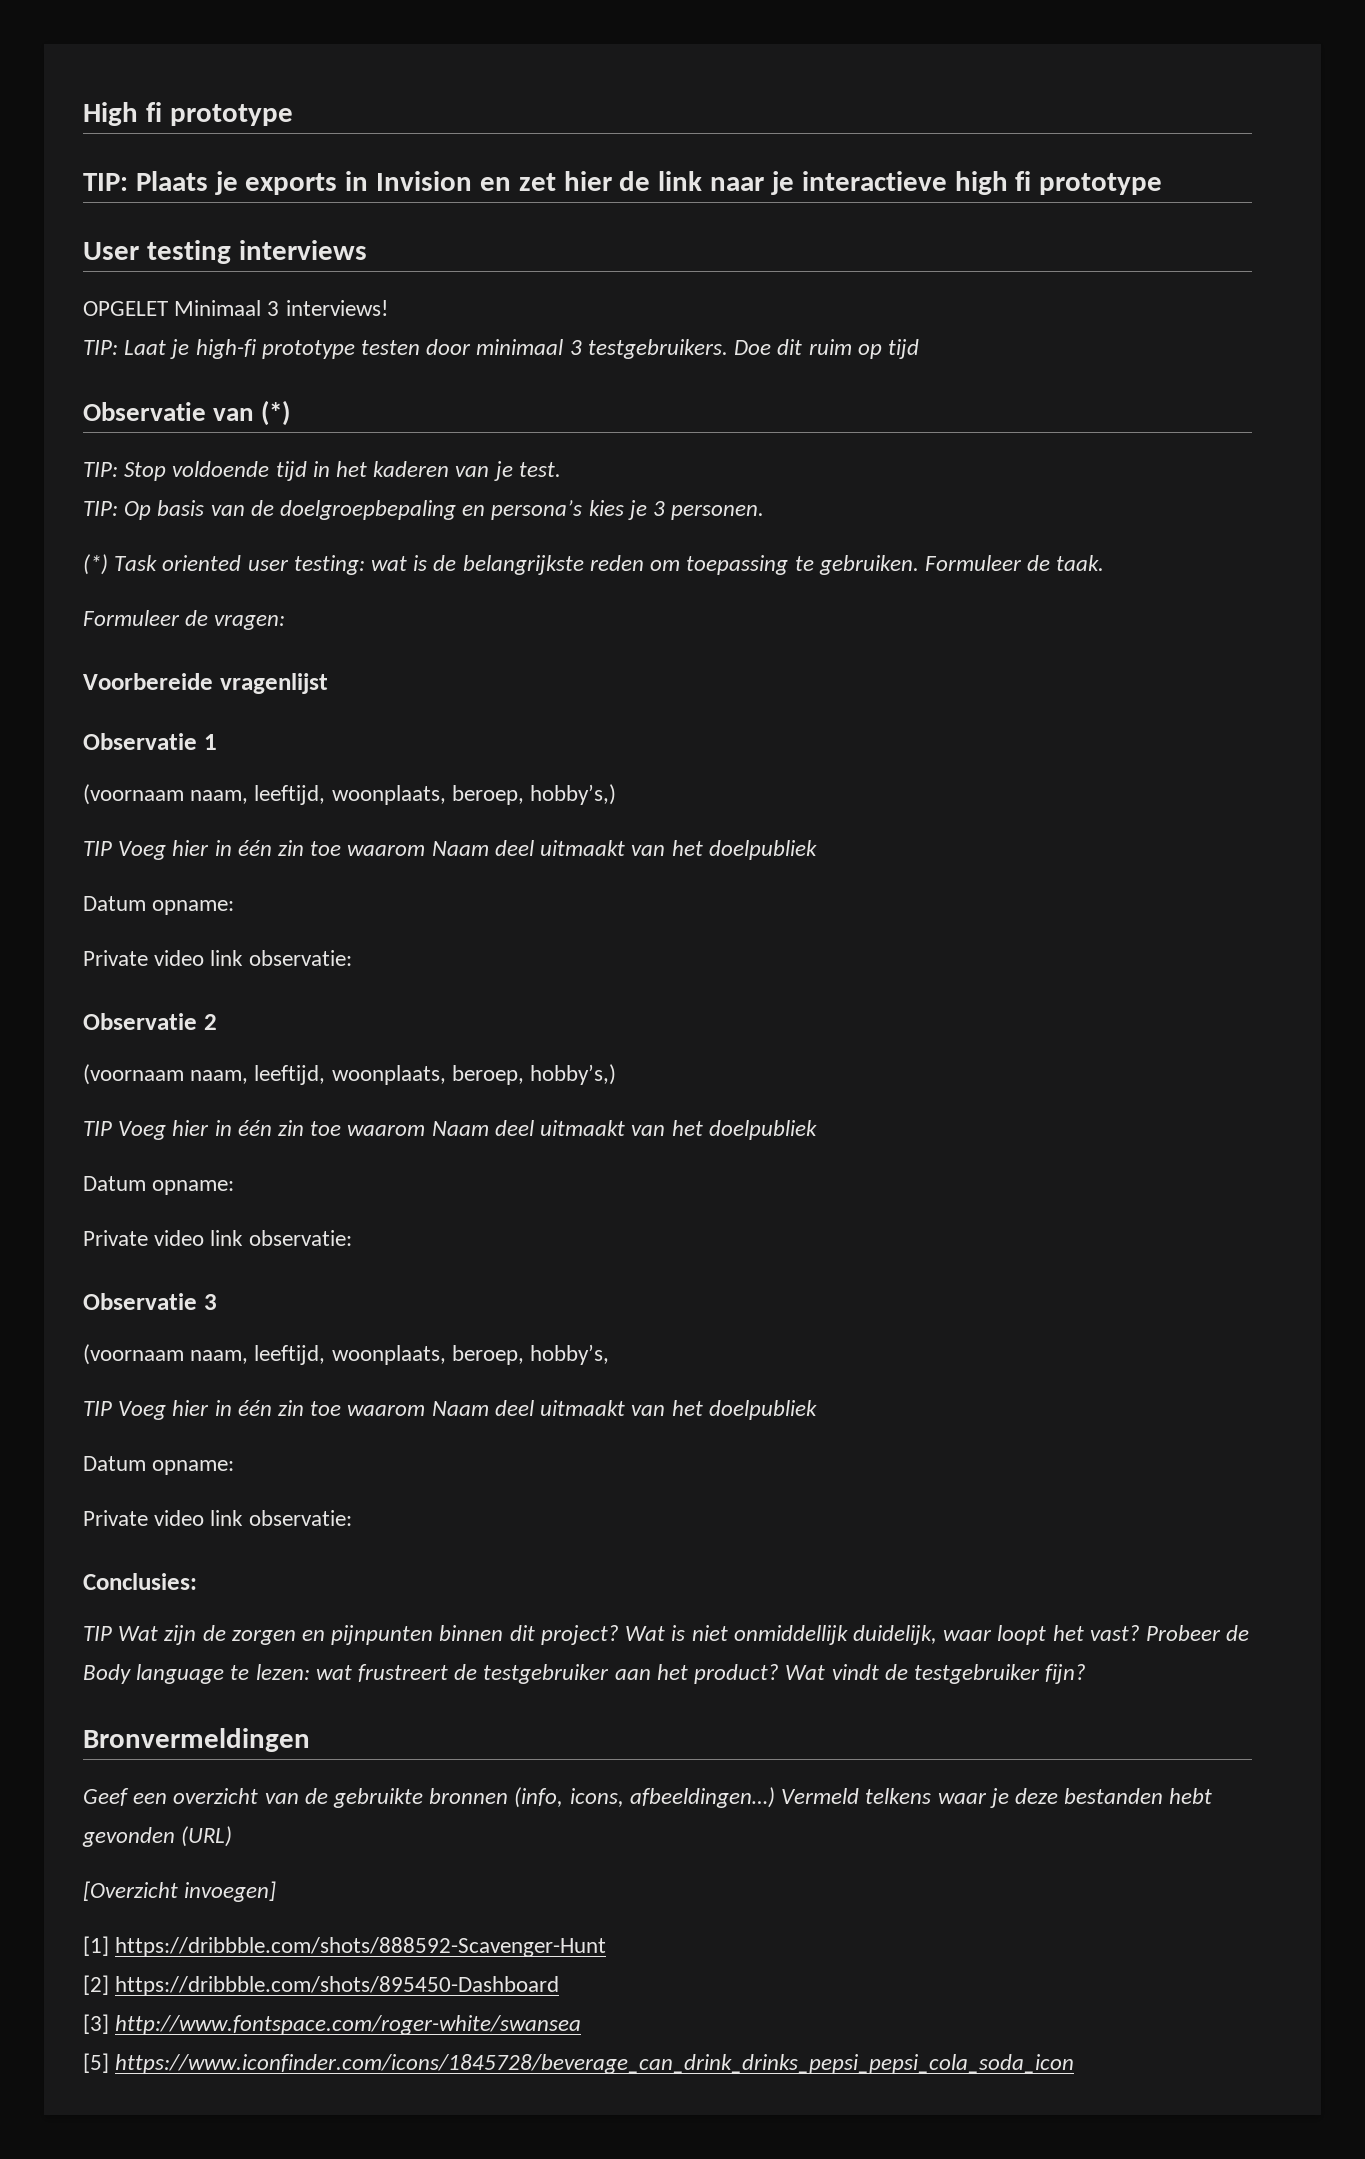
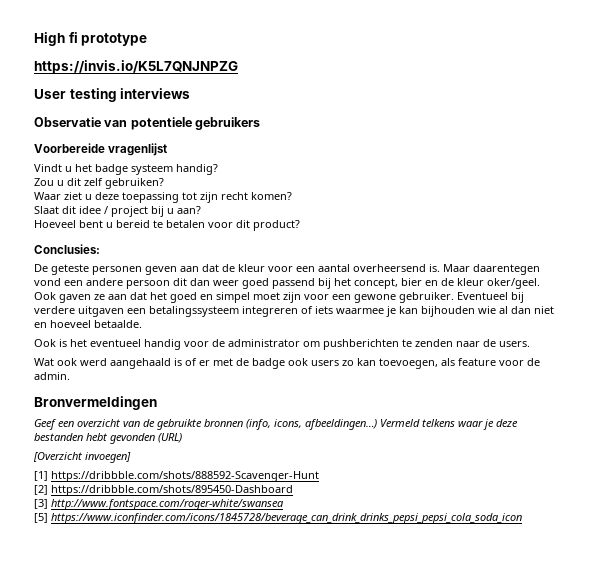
- TIP: Plaats je exports in Invision en zet hier de link naar je interactieve high fi prototype
+ https://invis.io/K5L7QNJNPZG
  User testing interviews
- OPGELET Minimaal 3 interviews!
- TIP: Laat je high-fi prototype testen door minimaal 3 testgebruikers. Doe dit ruim op tijd
- Observatie van (*)
- TIP: Stop voldoende tijd in het kaderen van je test.
- TIP: Op basis van de doelgroepbepaling en persona’s kies je 3 personen.
- (*) Task oriented user testing: wat is de belangrijkste reden om toepassing te gebruiken. Formuleer de taak.
- Formuleer de vragen:
+ Observatie van potentiele gebruikers
  Voorbereide vragenlijst
- Observatie 1
- (voornaam naam, leeftijd, woonplaats, beroep, hobby’s,)
- TIP Voeg hier in één zin toe waarom Naam deel uitmaakt van het doelpubliek
- Datum opname:
- Private video link observatie:
- Observatie 2
- (voornaam naam, leeftijd, woonplaats, beroep, hobby’s,)
- TIP Voeg hier in één zin toe waarom Naam deel uitmaakt van het doelpubliek
- Datum opname:
- Private video link observatie:
- Observatie 3
- (voornaam naam, leeftijd, woonplaats, beroep, hobby’s,
- TIP Voeg hier in één zin toe waarom Naam deel uitmaakt van het doelpubliek
- Datum opname:
- Private video link observatie:
+ Vindt u het badge systeem handig?
+ Zou u dit zelf gebruiken?
+ Waar ziet u deze toepassing tot zijn recht komen?
+ Slaat dit idee / project bij u aan?
+ Hoeveel bent u bereid te betalen voor dit product?
  Conclusies:
- TIP Wat zijn de zorgen en pijnpunten binnen dit project? Wat is niet onmiddellijk duidelijk, waar loopt het vast? Probeer de Body language te lezen: wat frustreert de testgebruiker aan het product? Wat vindt de testgebruiker fijn?
+ De geteste personen geven aan dat de kleur voor een aantal overheersend is. Maar daarentegen vond een andere persoon dit dan weer goed passend bij het concept, bier en de kleur oker/geel. Ook gaven ze aan dat het goed en simpel moet zijn voor een gewone gebruiker. Eventueel bij verdere uitgaven een betalingssysteem integreren of iets waarmee je kan bijhouden wie al dan niet en hoeveel betaalde.
+ Ook is het eventueel handig voor de administrator om pushberichten te zenden naar de users.
+ Wat ook werd aangehaald is of er met de badge ook users zo kan toevoegen, als feature voor de admin.

